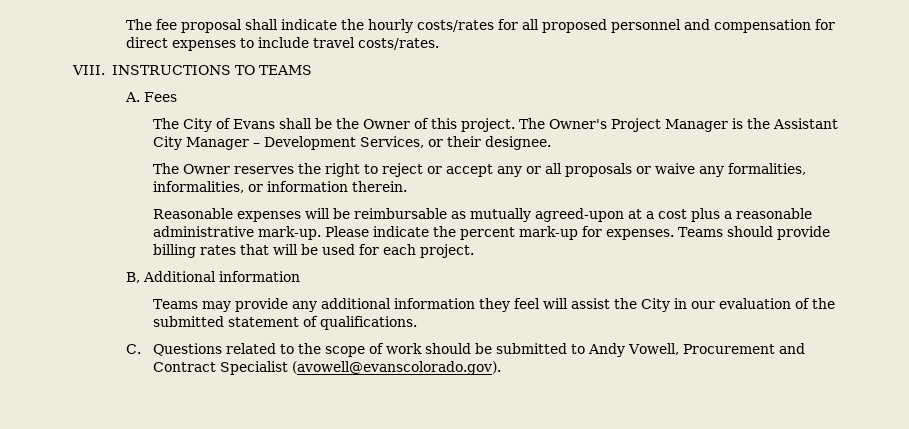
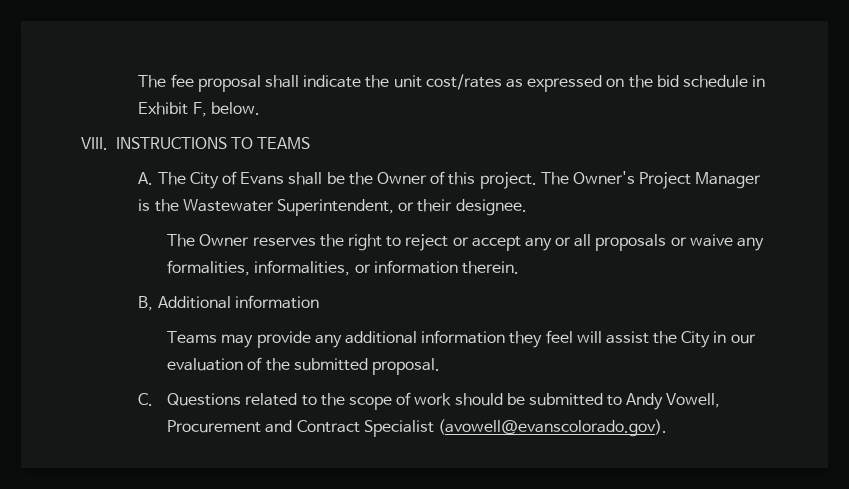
- The fee proposal shall indicate the hourly costs/rates for all proposed personnel and compensation for direct expenses to include travel costs/rates.
+ The fee proposal shall indicate the unit cost/rates as expressed on the bid schedule in Exhibit F, below.
- A. Fees
- The City of Evans shall be the Owner of this project.
+ A. The City of Evans shall be the Owner of this project.
- The Owner's Project Manager is the Assistant City Manager – Development Services, or their designee.
+ The Owner's Project Manager is the Wastewater Superintendent, or their designee.
- Reasonable expenses will be reimbursable as mutually agreed-upon at a cost plus a reasonable administrative mark-up. Please indicate the percent mark-up for expenses. Teams should provide billing rates that will be used for each project.
- Teams may provide any additional information they feel will assist the City in our evaluation of the submitted statement of qualifications.
+ Teams may provide any additional information they feel will assist the City in our evaluation of the submitted proposal.

